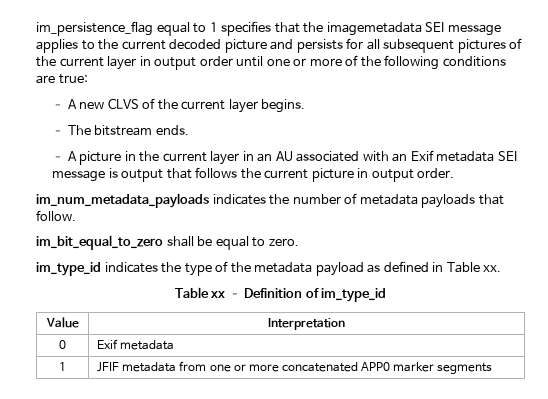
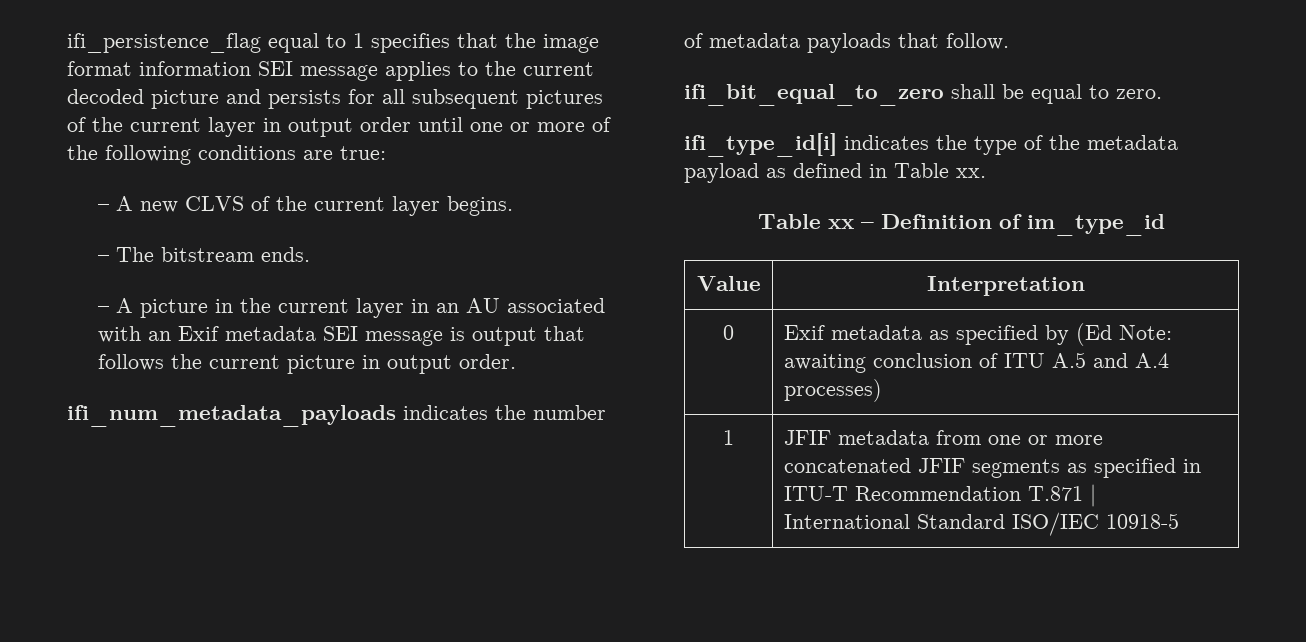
- im_persistence_flag equal to 1 specifies that the imagemetadata SEI message applies to the current decoded picture and persists for all subsequent pictures of the current layer in output order until one or more of the following conditions are true:
+ ifi_persistence_flag equal to 1 specifies that the image format information SEI message applies to the current decoded picture and persists for all subsequent pictures of the current layer in output order until one or more of the following conditions are true:
- im_num_metadata_payloads indicates the number of metadata payloads that follow.
+ ifi_num_metadata_payloads indicates the number of metadata payloads that follow.
- im_bit_equal_to_zero shall be equal to zero.
+ ifi_bit_equal_to_zero shall be equal to zero.
- im_type_id indicates the type of the metadata payload as defined in Table xx.
+ ifi_type_id[i] indicates the type of the metadata payload as defined in Table xx.
- 0 | Exif metadata
+ 0 | Exif metadata as specified by (Ed Note: awaiting conclusion of ITU A.5 and A.4 processes)
- 1 | JFIF metadata from one or more concatenated APP0 marker segments
+ 1 | JFIF metadata from one or more concatenated JFIF segments as specified in ITU-T Recommendation T.871 | International Standard ISO/IEC 10918-5

